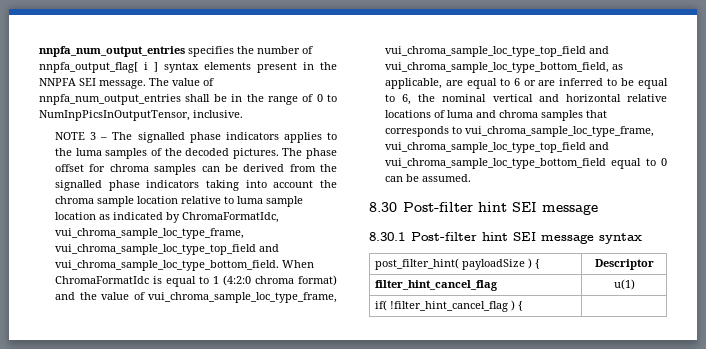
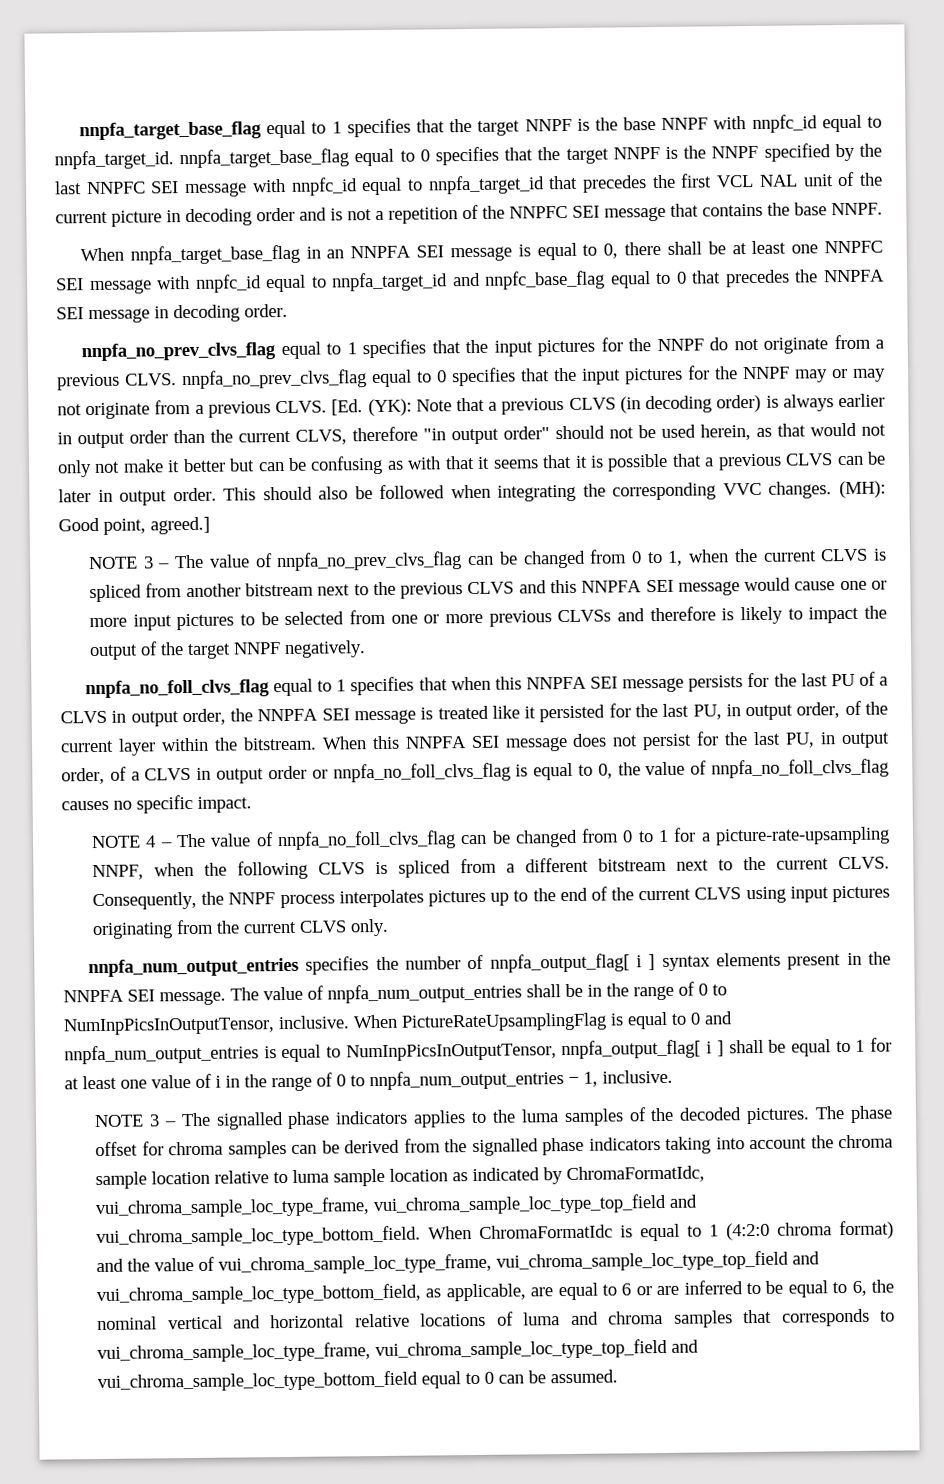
+ nnpfa_target_base_flag equal to 1 specifies that the target NNPF is the base NNPF with nnpfc_id equal to nnpfa_target_id. nnpfa_target_base_flag equal to 0 specifies that the target NNPF is the NNPF specified by the last NNPFC SEI message with nnpfc_id equal to nnpfa_target_id that precedes the first VCL NAL unit of the current picture in decoding order and is not a repetition of the NNPFC SEI message that contains the base NNPF.
+ When nnpfa_target_base_flag in an NNPFA SEI message is equal to 0, there shall be at least one NNPFC SEI message with nnpfc_id equal to nnpfa_target_id and nnpfc_base_flag equal to 0 that precedes the NNPFA SEI message in decoding order.
+ nnpfa_no_prev_clvs_flag equal to 1 specifies that the input pictures for the NNPF do not originate from a previous CLVS. nnpfa_no_prev_clvs_flag equal to 0 specifies that the input pictures for the NNPF may or may not originate from a previous CLVS. [Ed. (YK): Note that a previous CLVS (in decoding order) is always earlier in output order than the current CLVS, therefore "in output order" should not be used herein, as that would not only not make it better but can be confusing as with that it seems that it is possible that a previous CLVS can be later in output order. This should also be followed when integrating the corresponding VVC changes. (MH): Good point, agreed.]
+ NOTE 3 – The value of nnpfa_no_prev_clvs_flag can be changed from 0 to 1, when the current CLVS is spliced from another bitstream next to the previous CLVS and this NNPFA SEI message would cause one or more input pictures to be selected from one or more previous CLVSs and therefore is likely to impact the output of the target NNPF negatively.
+ nnpfa_no_foll_clvs_flag equal to 1 specifies that when this NNPFA SEI message persists for the last PU of a CLVS in output order, the NNPFA SEI message is treated like it persisted for the last PU, in output order, of the current layer within the bitstream. When this NNPFA SEI message does not persist for the last PU, in output order, of a CLVS in output order or nnpfa_no_foll_clvs_flag is equal to 0, the value of nnpfa_no_foll_clvs_flag causes no specific impact.
+ NOTE 4 – The value of nnpfa_no_foll_clvs_flag can be changed from 0 to 1 for a picture-rate-upsampling NNPF, when the following CLVS is spliced from a different bitstream next to the current CLVS. Consequently, the NNPF process interpolates pictures up to the end of the current CLVS using input pictures originating from the current CLVS only.
+ When PictureRateUpsamplingFlag is equal to 0 and nnpfa_num_output_entries is equal to NumInpPicsInOutputTensor, nnpfa_output_flag[ i ] shall be equal to 1 for at least one value of i in the range of 0 to nnpfa_num_output_entries − 1, inclusive.
- 8.30 Post-filter hint SEI message
- 8.30.1 Post-filter hint SEI message syntax
- post_filter_hint( payloadSize ) { | Descriptor
- filter_hint_cancel_flag | u(1)
- if( !filter_hint_cancel_flag ) { |

